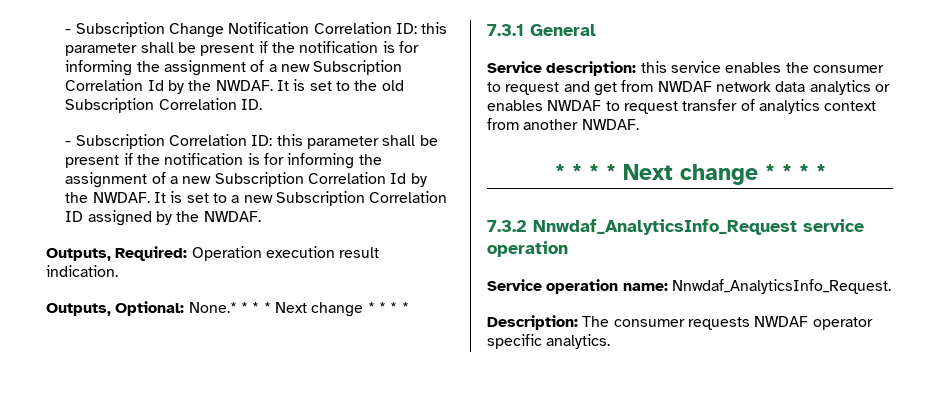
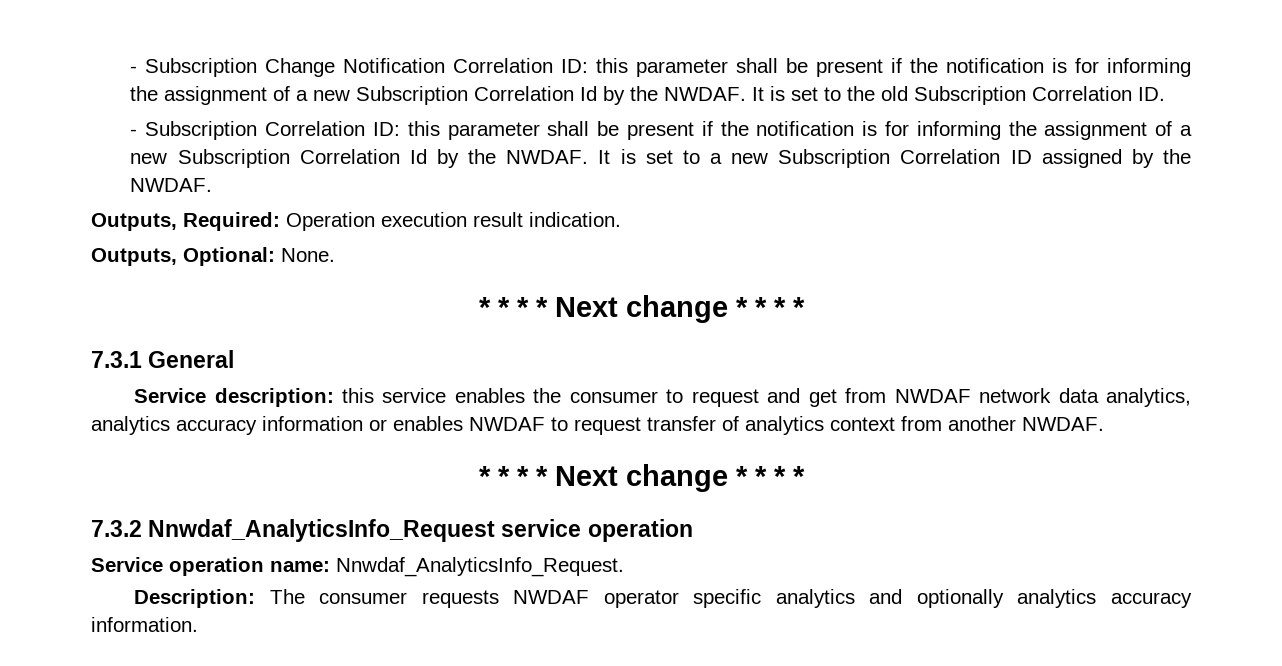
- Outputs, Optional: None.* * * * Next change * * * *
+ Outputs, Optional: None.
+ * * * * Next change * * * *
- Service description: this service enables the consumer to request and get from NWDAF network data analytics or enables NWDAF to request transfer of analytics context from another NWDAF.
+ Service description: this service enables the consumer to request and get from NWDAF network data analytics, analytics accuracy information or enables NWDAF to request transfer of analytics context from another NWDAF.
- Description: The consumer requests NWDAF operator specific analytics.
+ Description: The consumer requests NWDAF operator specific analytics and optionally analytics accuracy information.

